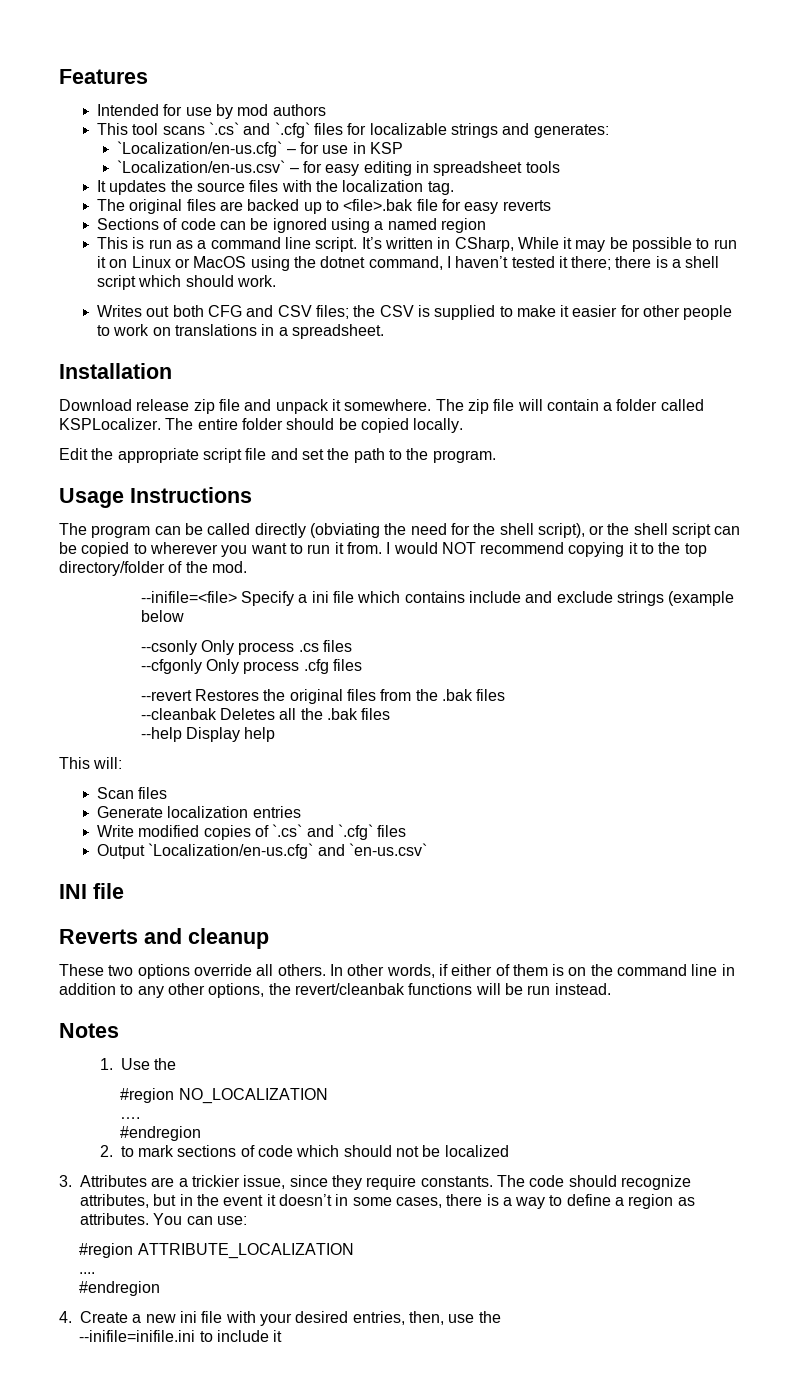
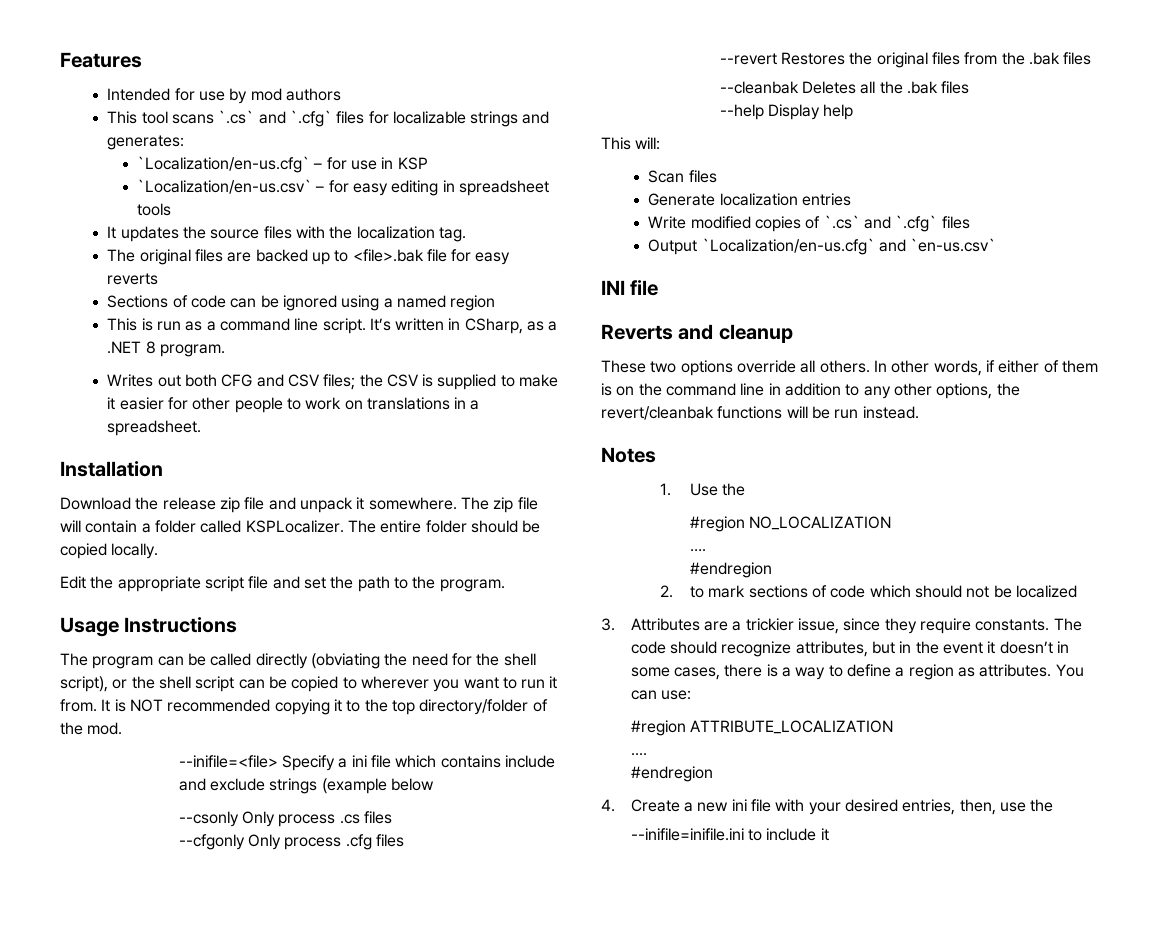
- It’s written in CSharp, While it may be possible to run it on Linux or MacOS using the dotnet command, I haven’t tested it there; there is a shell script which should work.
+ It’s written in CSharp, as a .NET 8 program.
- Download release zip file and unpack it somewhere.
+ Download the release zip file and unpack it somewhere.
- I would NOT recommend copying it to the top directory/folder of the mod.
+ It is NOT recommended copying it to the top directory/folder of the mod.

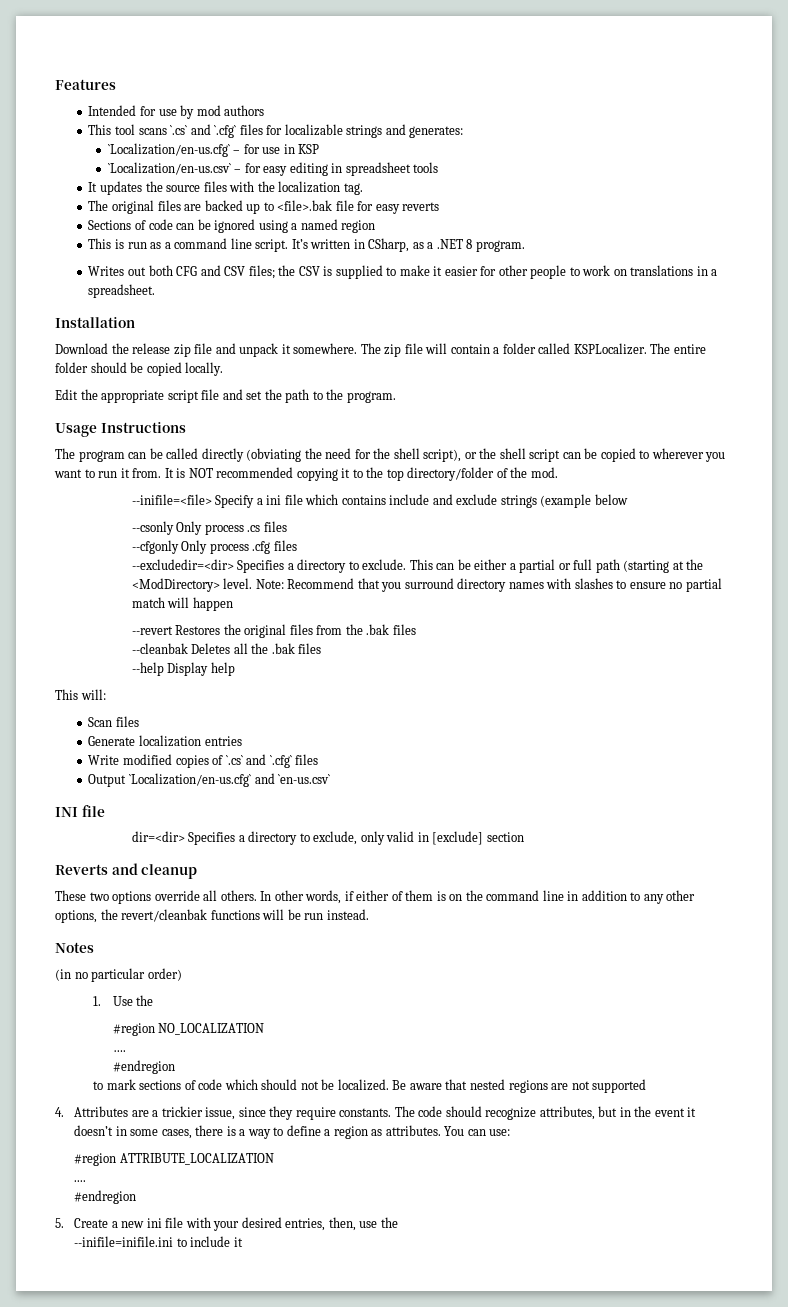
+ --excludedir=<dir> Specifies a directory to exclude. This can be either a partial or full path (starting at the <ModDirectory> level. Note: Recommend that you surround directory names with slashes to ensure no partial match will happen
+ dir=<dir> Specifies a directory to exclude, only valid in [exclude] section
+ (in no particular order)
- 2. to mark sections of code which should not be localized
- 3. Attributes are a trickier issue, since they require constants.
+ to mark sections of code which should not be localized. Be aware that nested regions are not supported
+ 4. Attributes are a trickier issue, since they require constants.
- 4. Create a new ini file with your desired entries, then, use the
+ 5. Create a new ini file with your desired entries, then, use the

